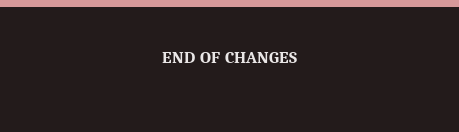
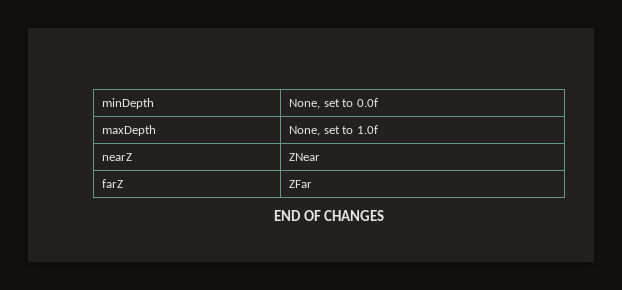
+ minDepth | None, set to 0.0f
+ maxDepth | None, set to 1.0f
+ nearZ | ZNear
+ farZ | ZFar

